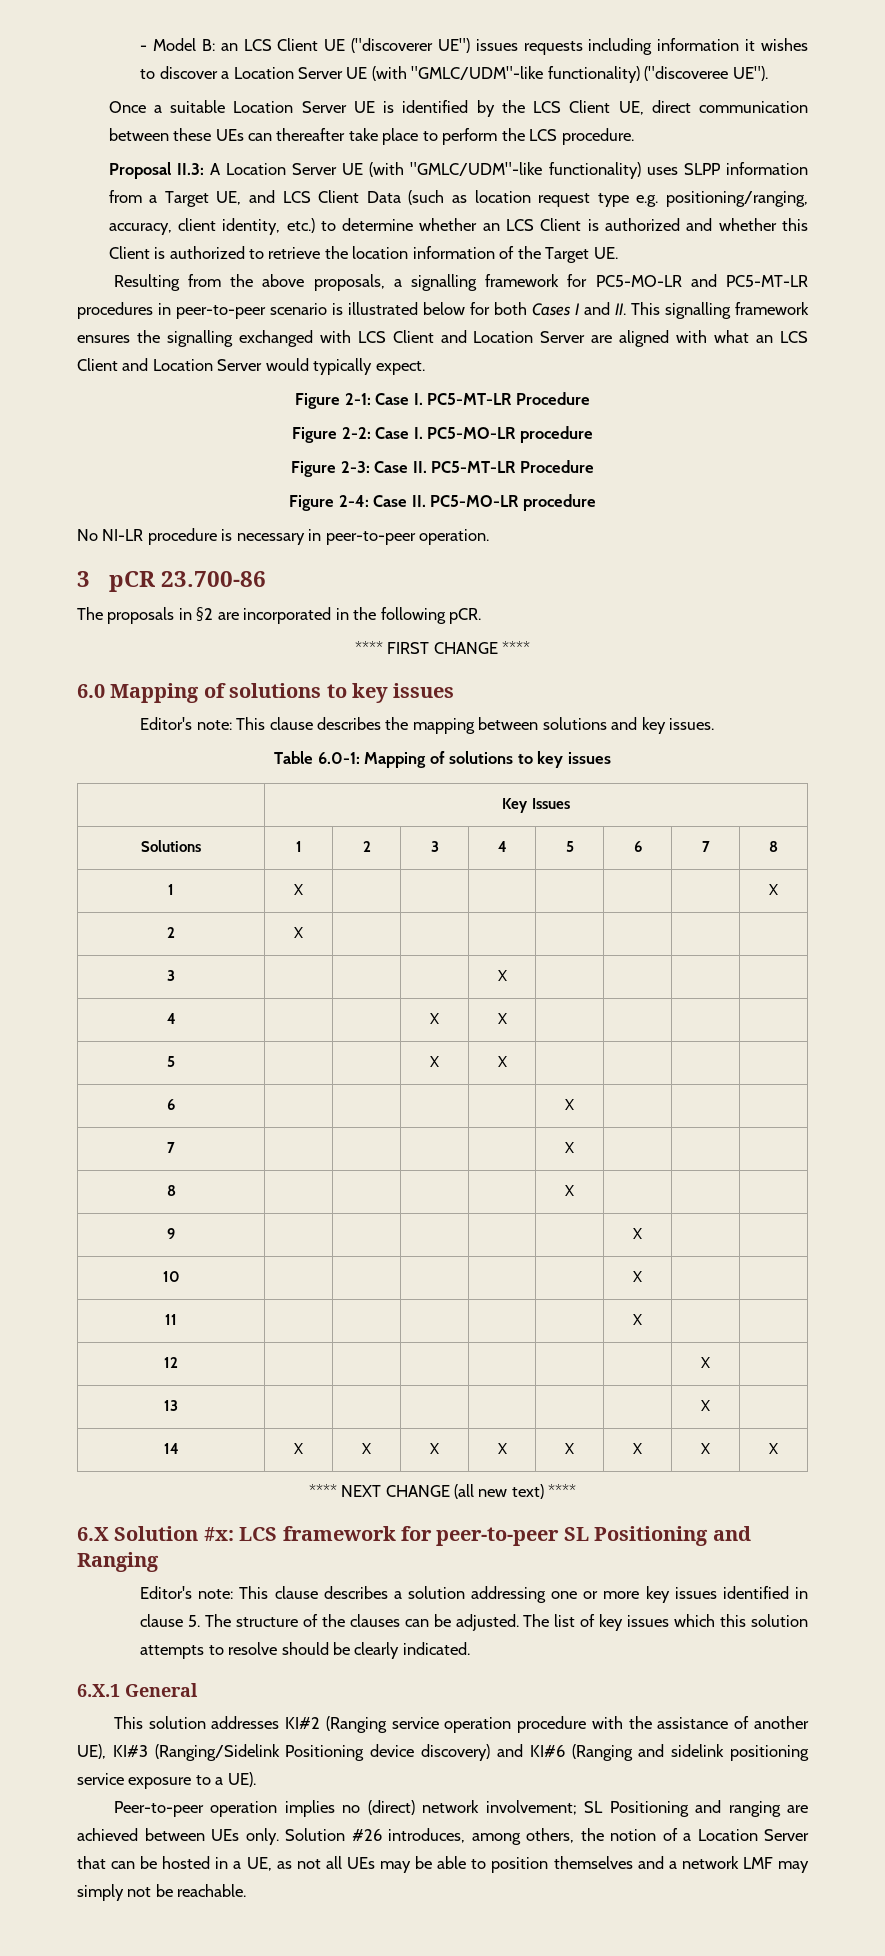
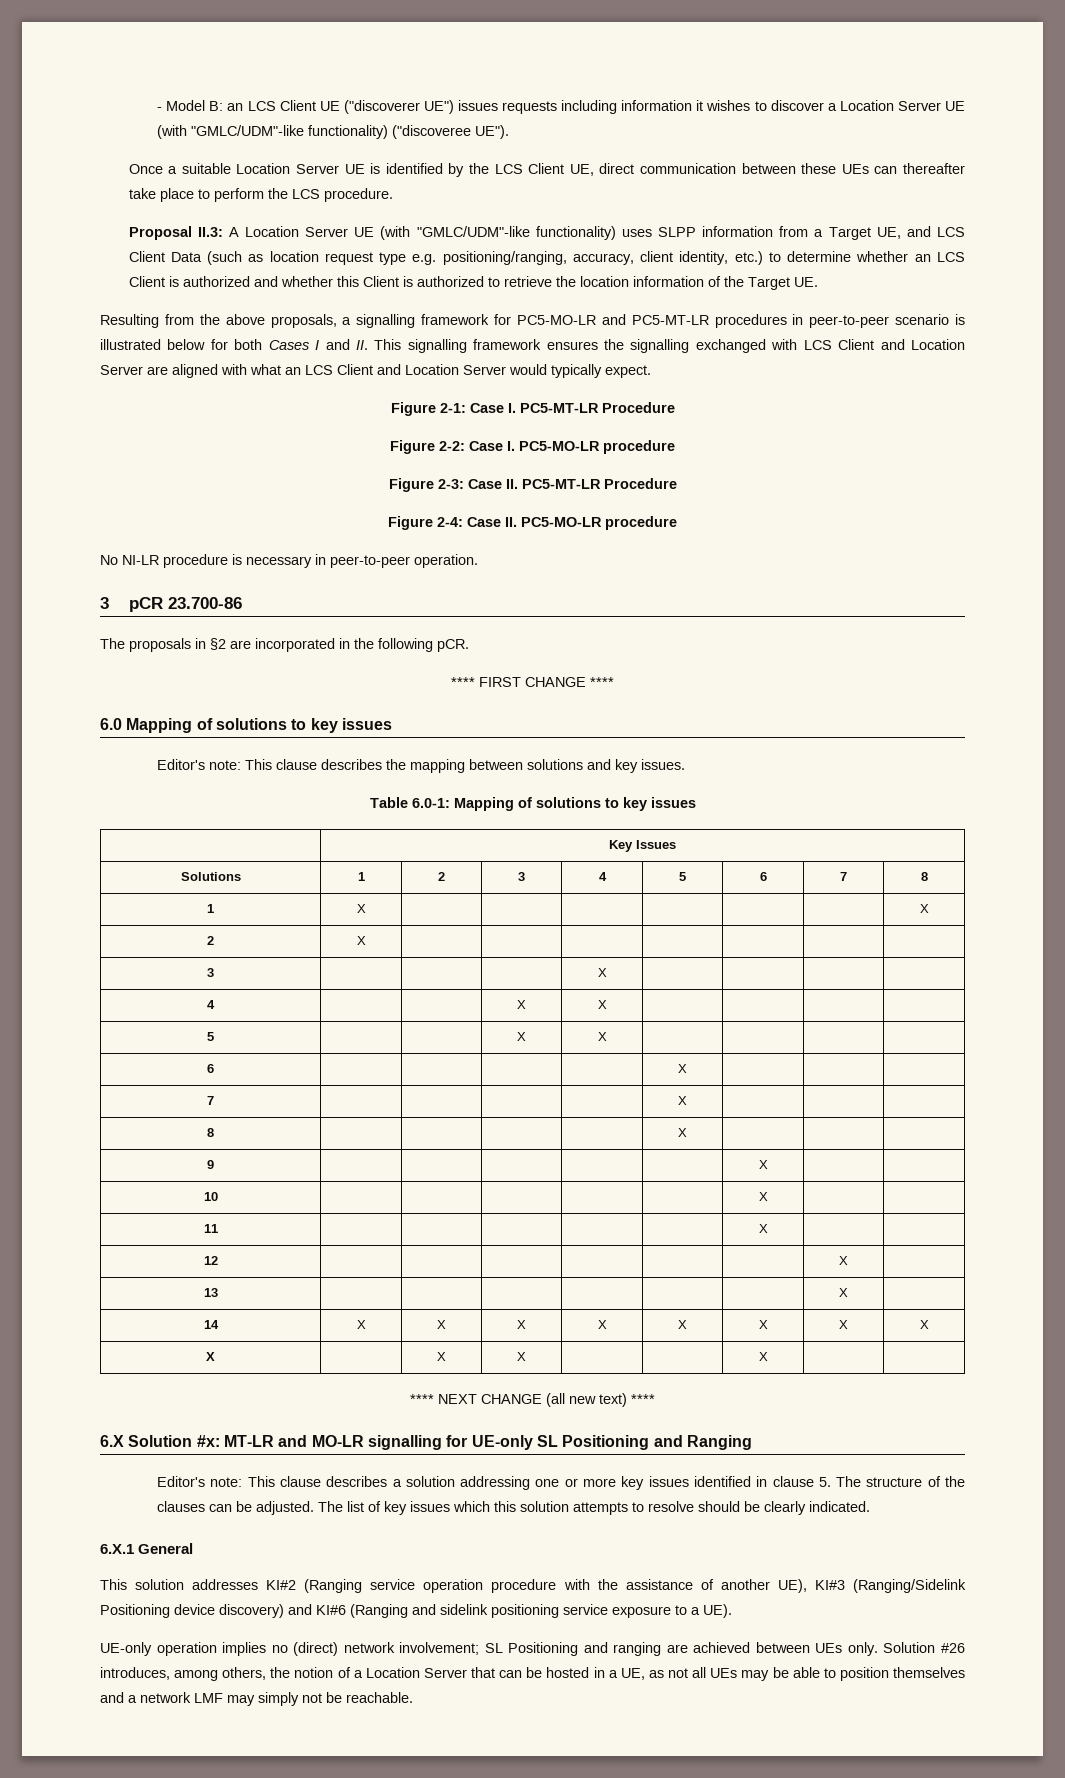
+ X | | X | X | | | X | |
- 6.X Solution #x: LCS framework for peer-to-peer SL Positioning and Ranging
+ 6.X Solution #x: MT-LR and MO-LR signalling for UE-only SL Positioning and Ranging
- Peer-to-peer operation implies no (direct) network involvement; SL Positioning and ranging are achieved between UEs only.
+ UE-only operation implies no (direct) network involvement; SL Positioning and ranging are achieved between UEs only.

